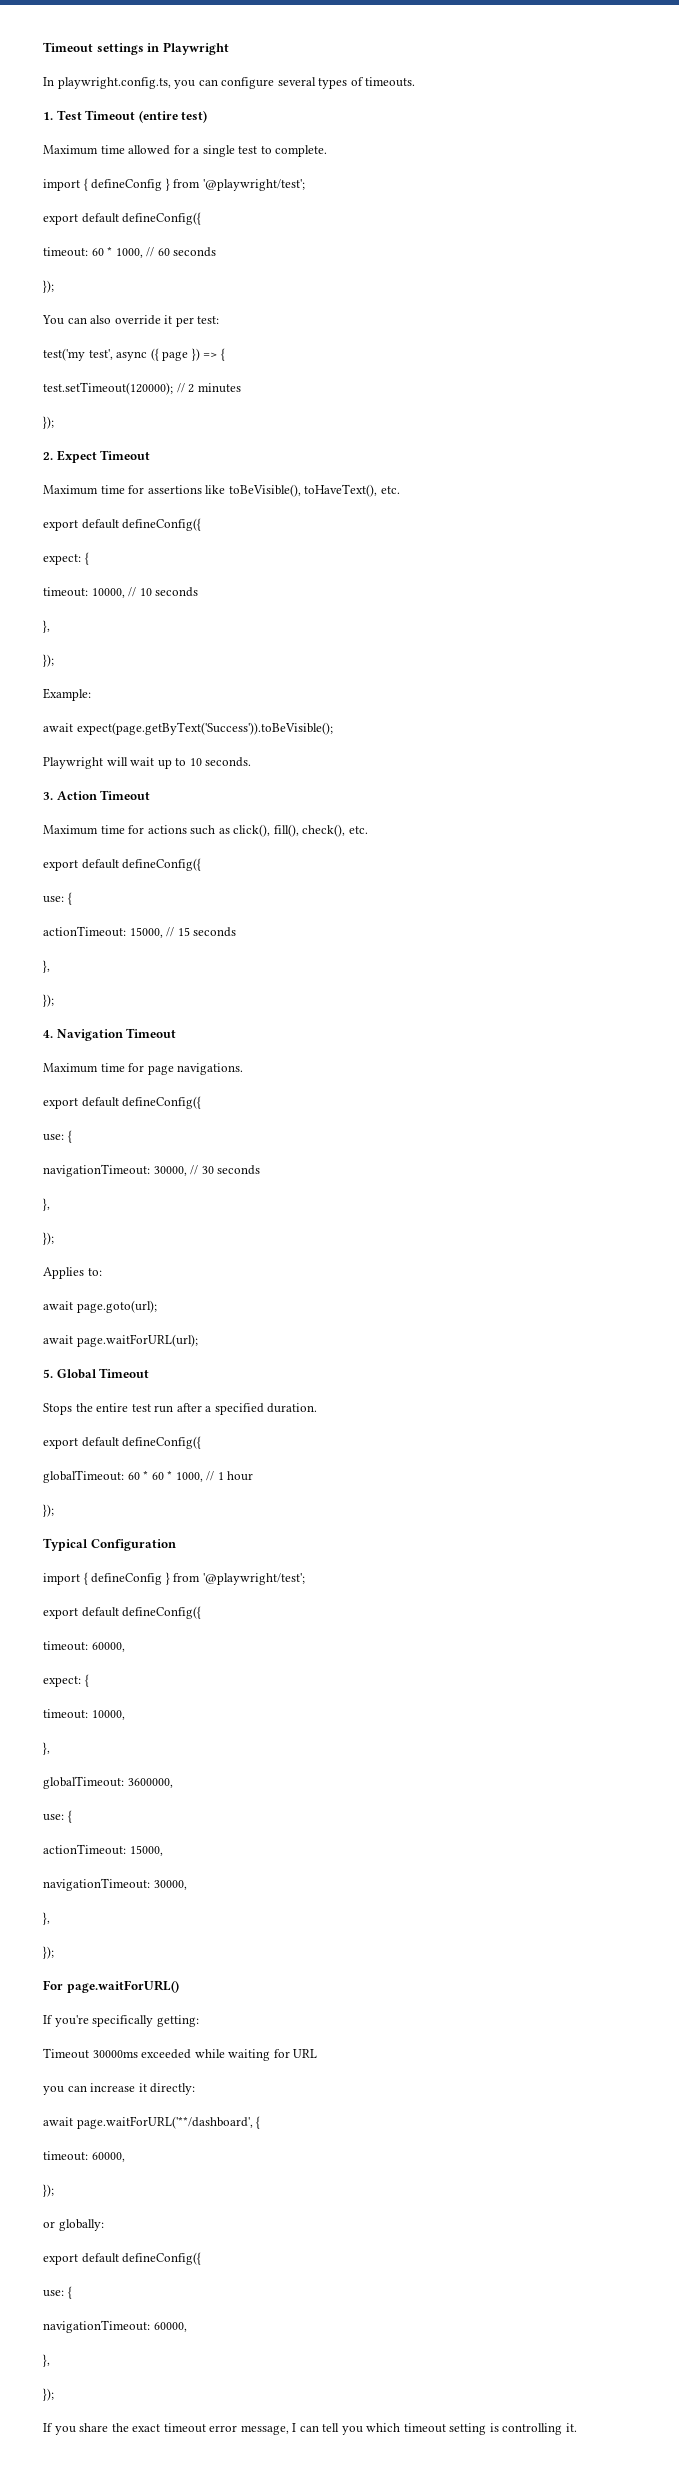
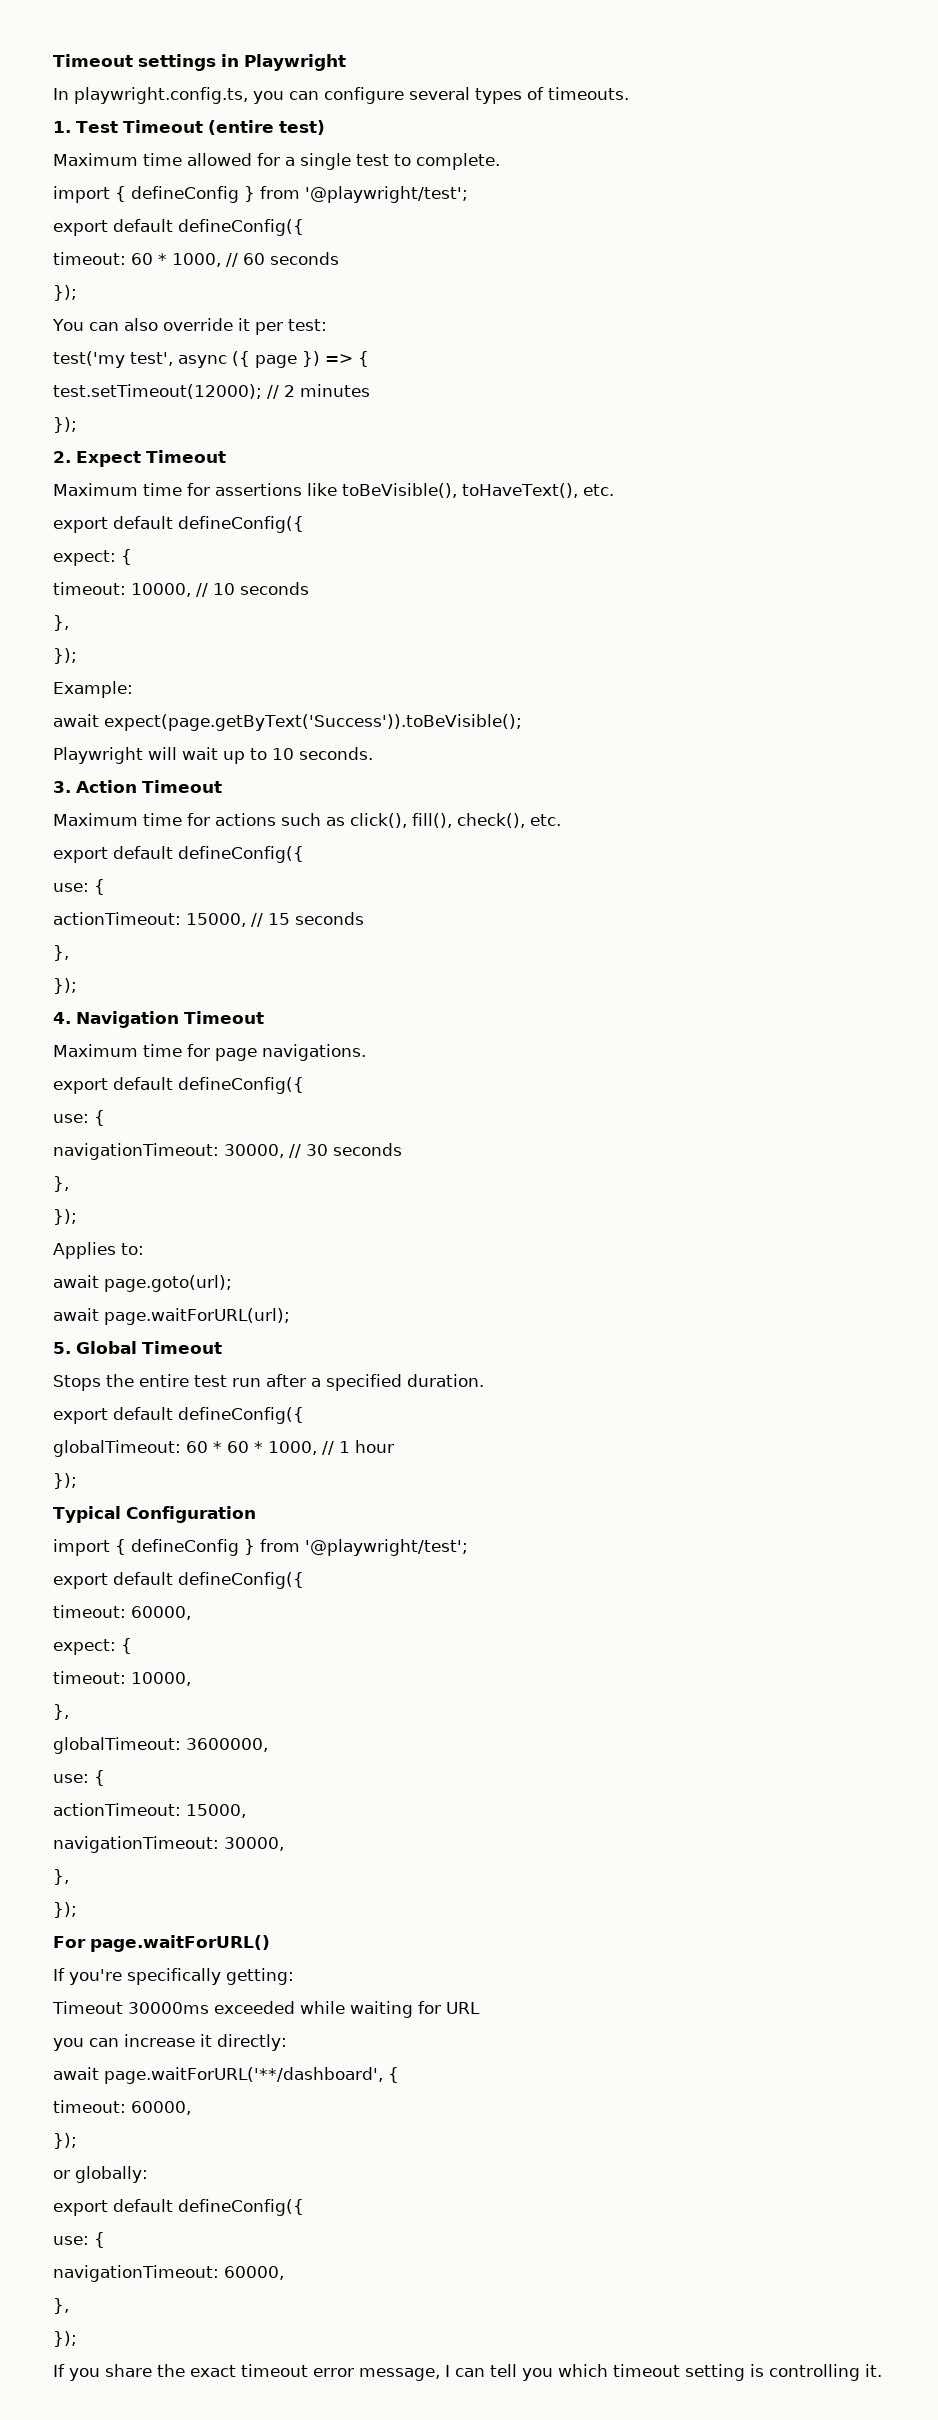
- test.setTimeout(120000); // 2 minutes
+ test.setTimeout(12000); // 2 minutes

